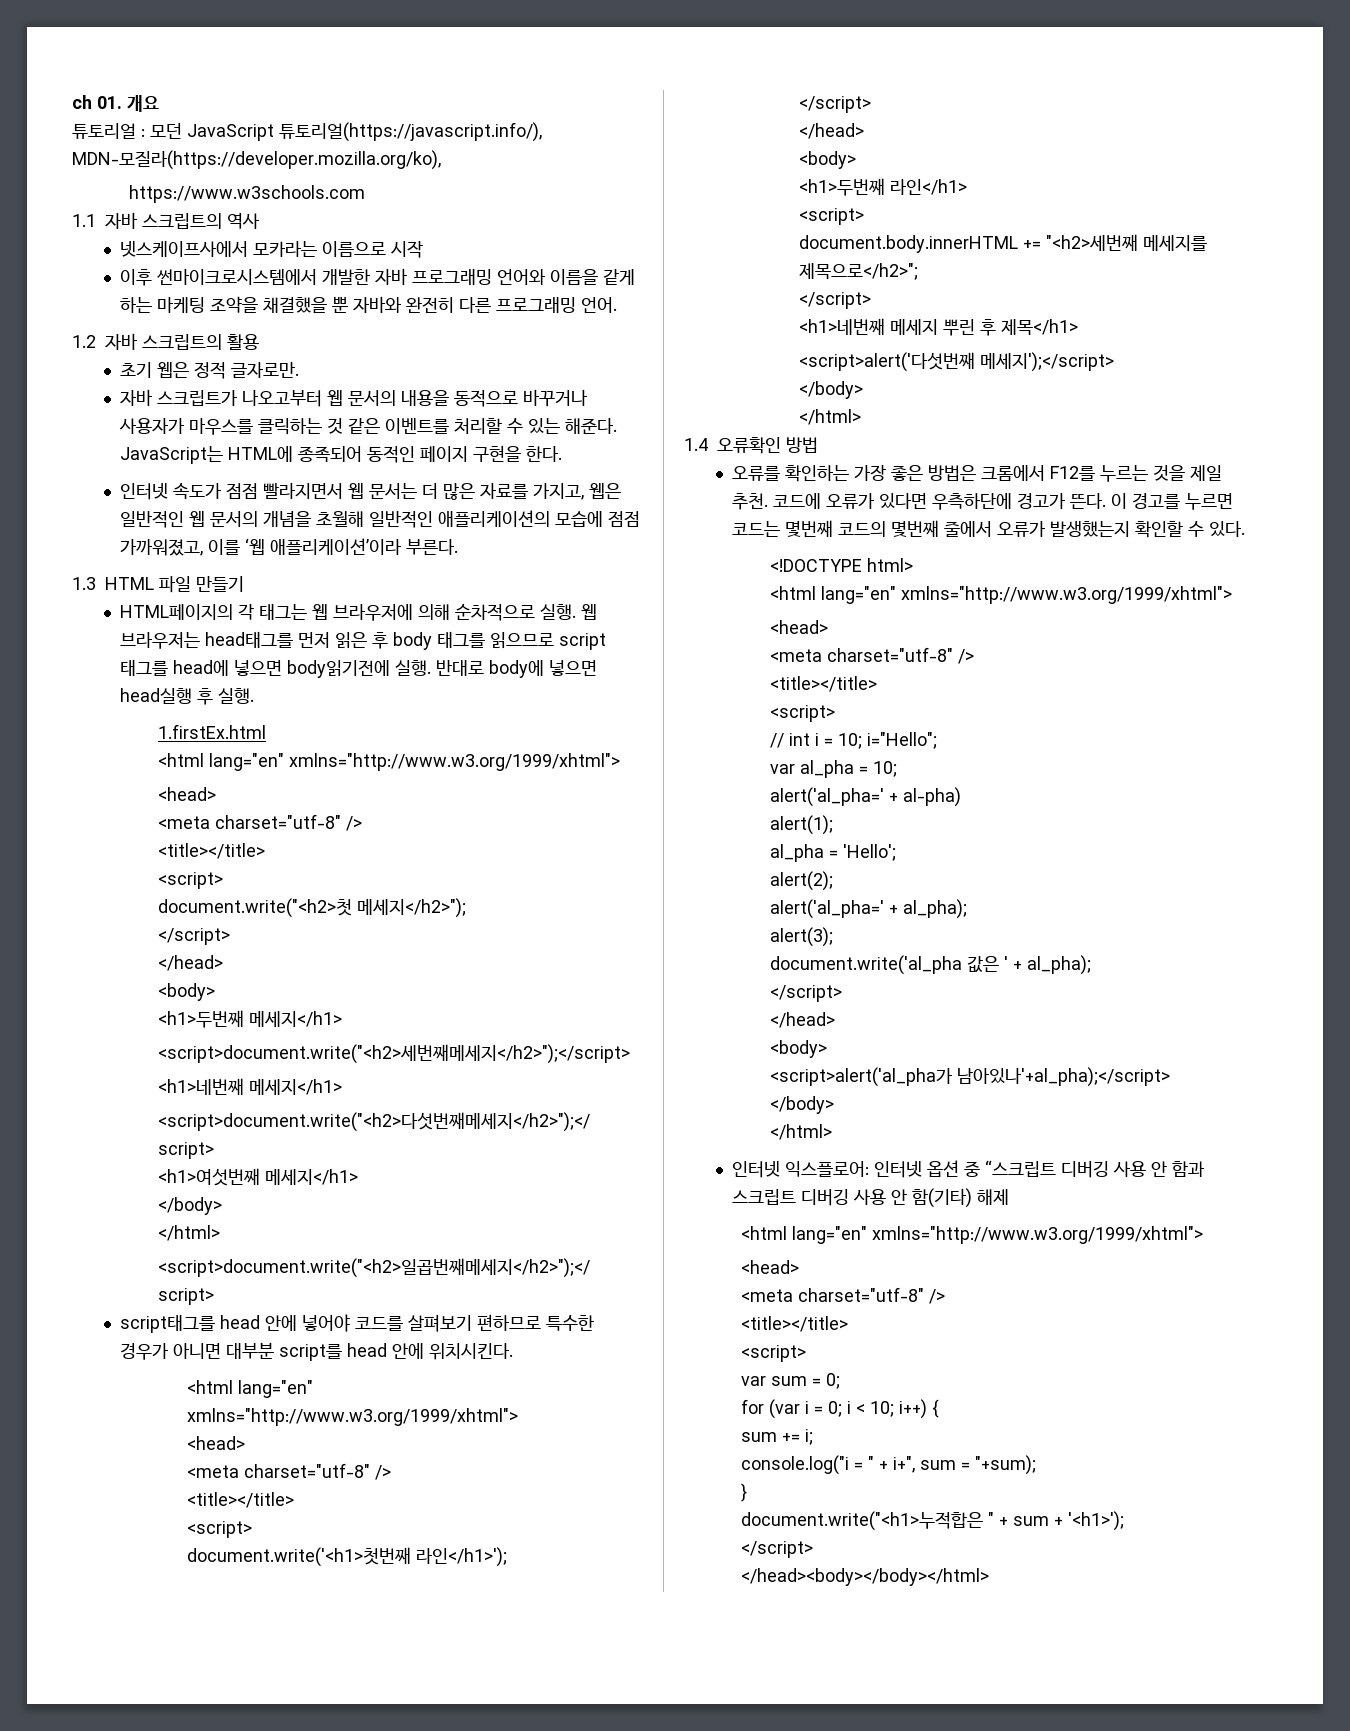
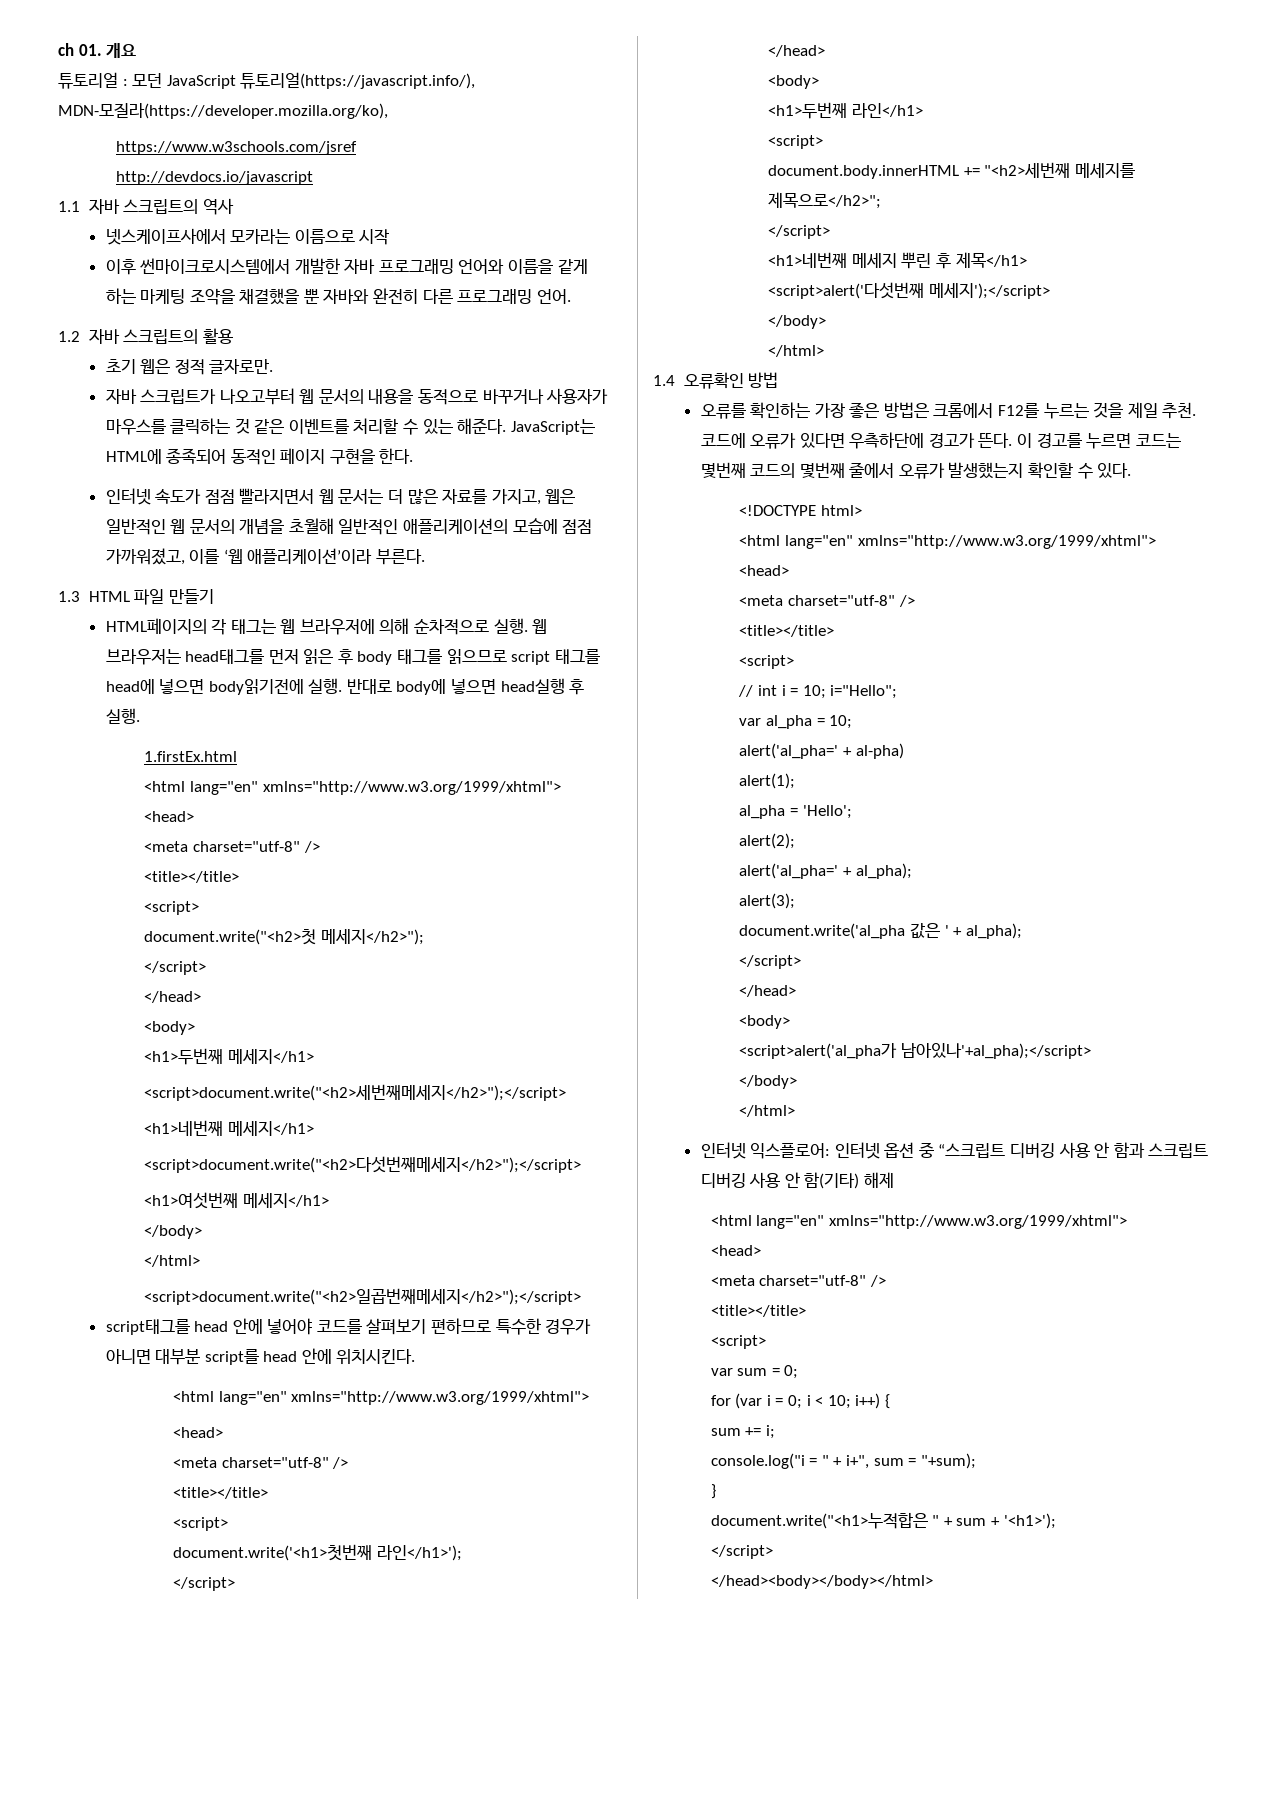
- https://www.w3schools.com
+ https://www.w3schools.com/jsref
+ http://devdocs.io/javascript

